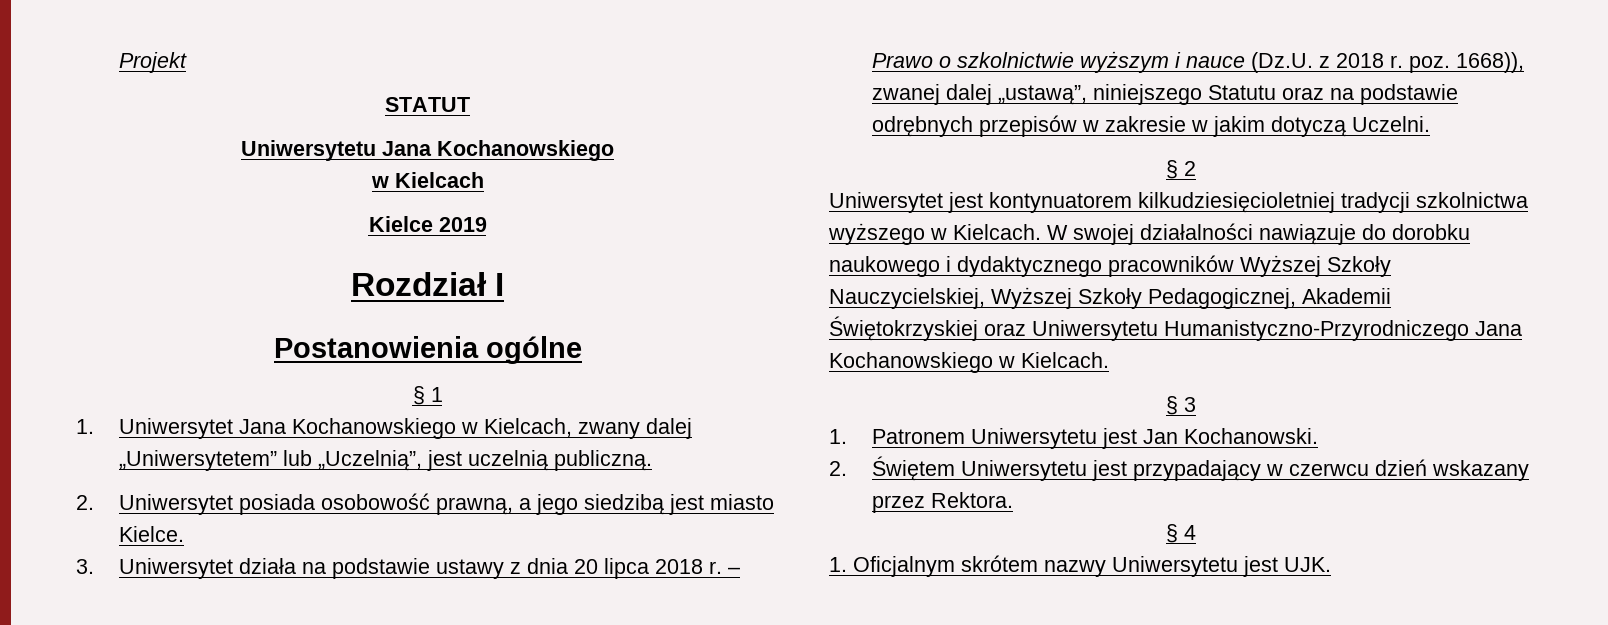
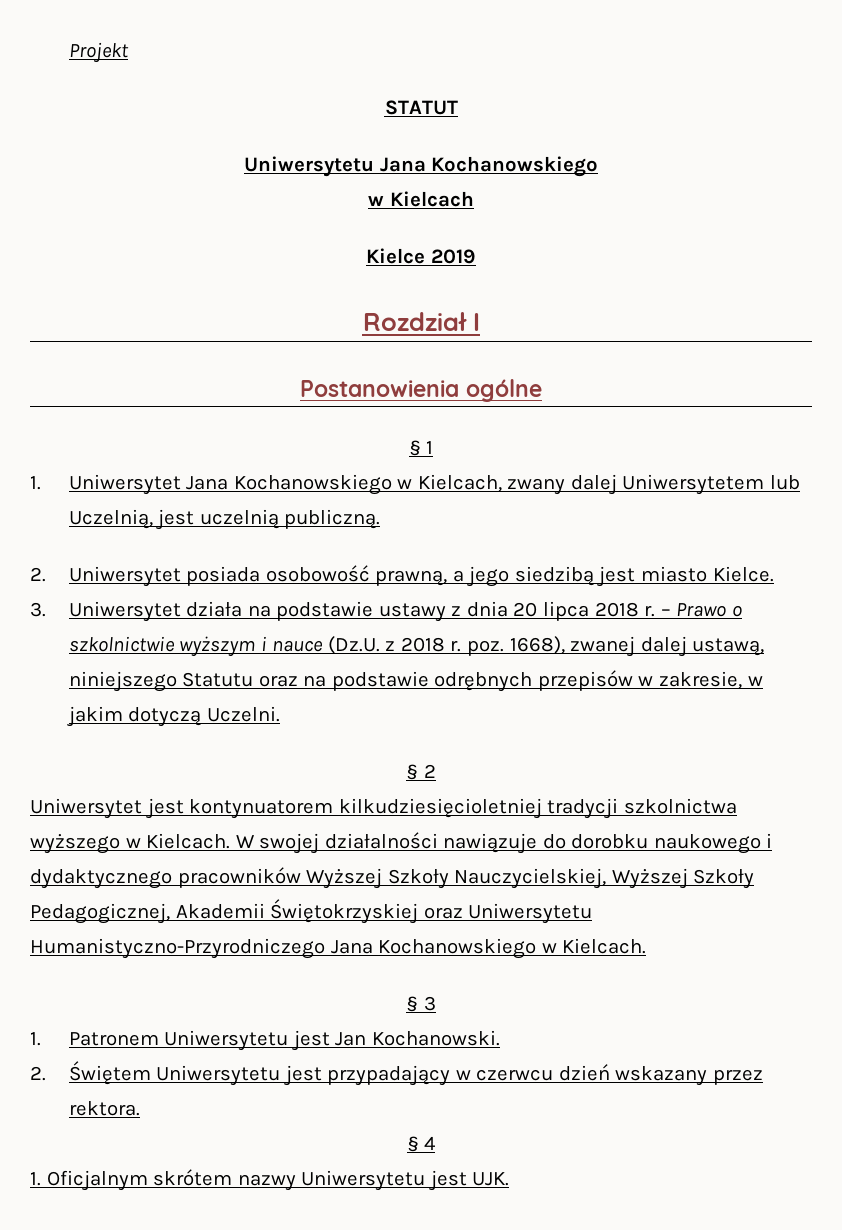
- 1. Uniwersytet Jana Kochanowskiego w Kielcach, zwany dalej „Uniwersytetem” lub „Uczelnią”, jest uczelnią publiczną.
+ 1. Uniwersytet Jana Kochanowskiego w Kielcach, zwany dalej Uniwersytetem lub Uczelnią, jest uczelnią publiczną.
- – Prawo o szkolnictwie wyższym i nauce (Dz.U. z 2018 r. poz. 1668)), zwanej dalej „ustawą”, niniejszego Statutu oraz na podstawie odrębnych przepisów w zakresie w jakim dotyczą Uczelni.
+ – Prawo o szkolnictwie wyższym i nauce (Dz.U. z 2018 r. poz. 1668), zwanej dalej ustawą, niniejszego Statutu oraz na podstawie odrębnych przepisów w zakresie, w jakim dotyczą Uczelni.
- 2. Świętem Uniwersytetu jest przypadający w czerwcu dzień wskazany przez Rektora.
+ 2. Świętem Uniwersytetu jest przypadający w czerwcu dzień wskazany przez rektora.

